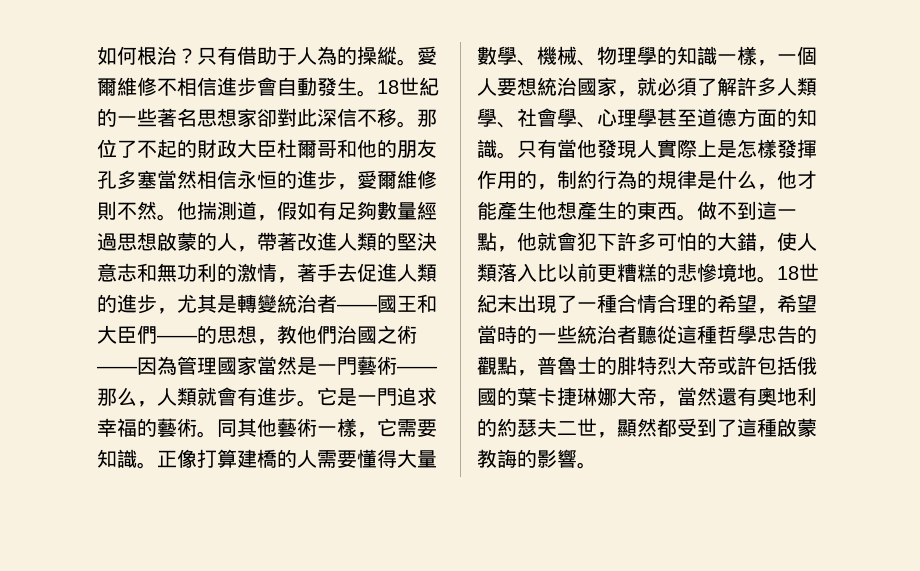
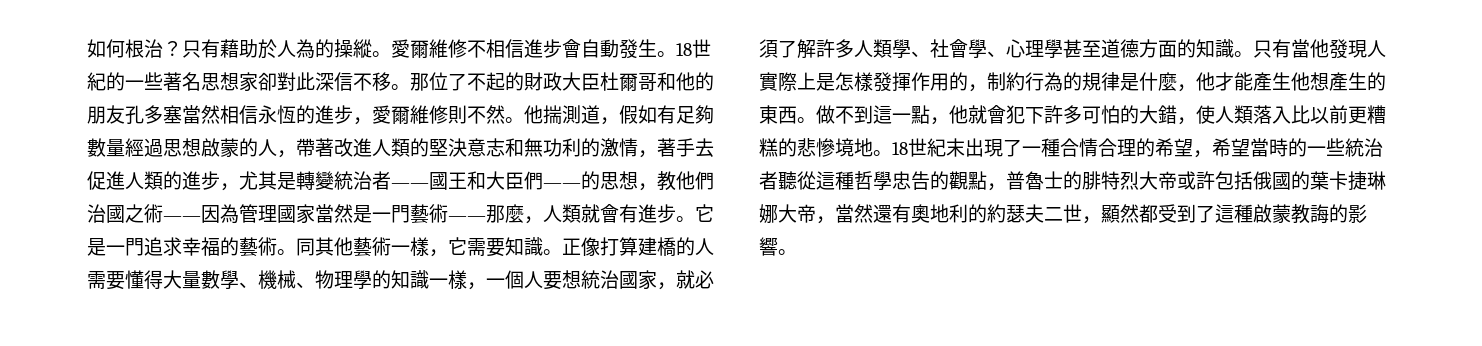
- 只有借助于人為的操縱。
+ 只有藉助於人為的操縱。
- 那位了不起的財政大臣杜爾哥和他的朋友孔多塞當然相信永恒的進步，愛爾維修則不然。
+ 那位了不起的財政大臣杜爾哥和他的朋友孔多塞當然相信永恆的進步，愛爾維修則不然。
- 他揣測道，假如有足夠數量經過思想啟蒙的人，帶著改進人類的堅決意志和無功利的激情，著手去促進人類的進步，尤其是轉變統治者——國王和大臣們——的思想，教他們治國之術——因為管理國家當然是一門藝術——那么，人類就會有進步。
+ 他揣測道，假如有足夠數量經過思想啟蒙的人，帶著改進人類的堅決意志和無功利的激情，著手去促進人類的進步，尤其是轉變統治者——國王和大臣們——的思想，教他們治國之術——因為管理國家當然是一門藝術——那麼，人類就會有進步。
- 只有當他發現人實際上是怎樣發揮作用的，制約行為的規律是什么，他才能產生他想產生的東西。
+ 只有當他發現人實際上是怎樣發揮作用的，制約行為的規律是什麼，他才能產生他想產生的東西。

